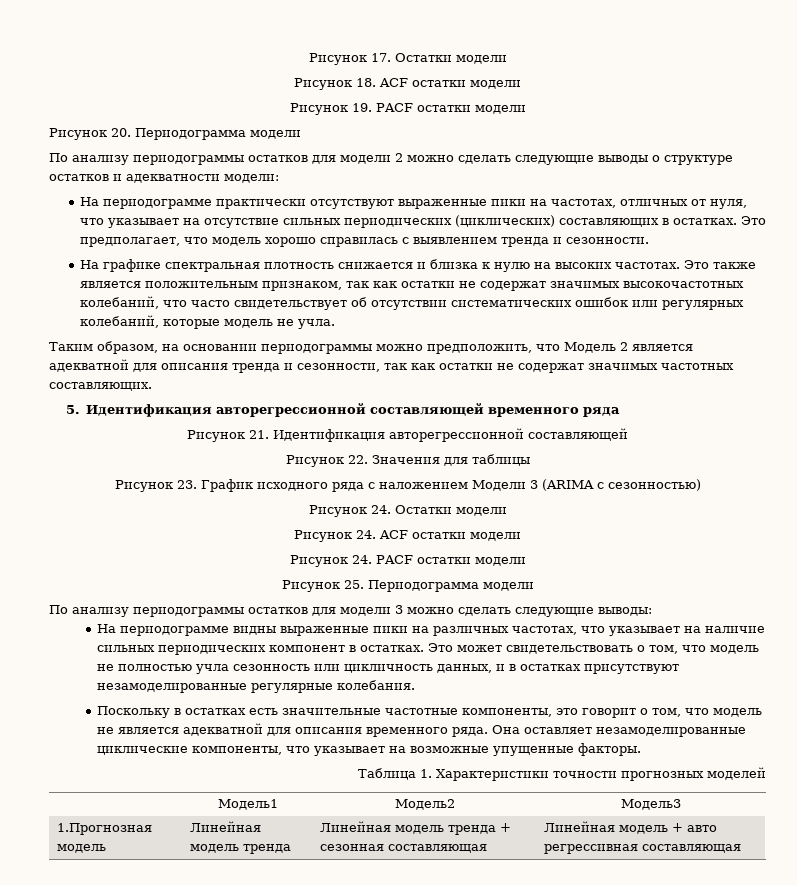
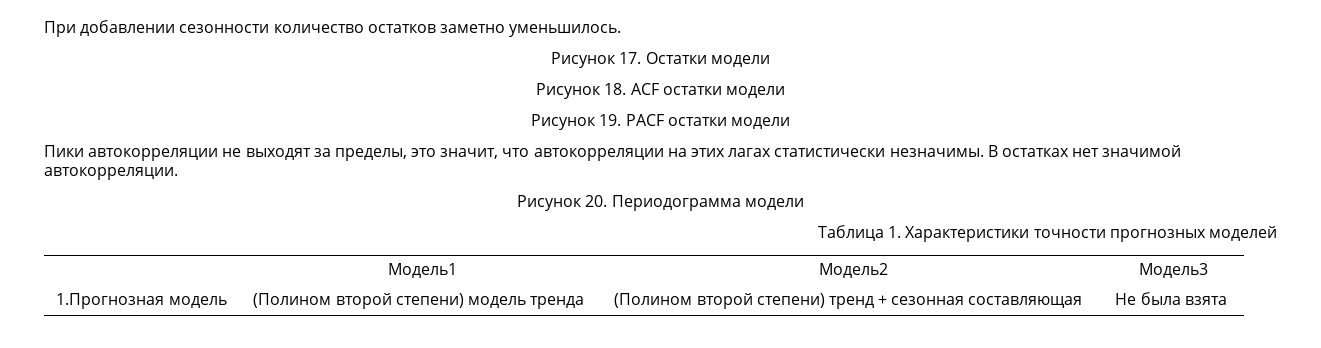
+ При добавлении сезонности количество остатков заметно уменьшилось.
+ Пики автокорреляции не выходят за пределы, это значит, что автокорреляции на этих лагах статистически незначимы. В остатках нет значимой автокорреляции.
  Рисунок 20. Периодограмма модели
- По анализу периодограммы остатков для модели 2 можно сделать следующие выводы о структуре остатков и адекватности модели:
- На периодограмме практически отсутствуют выраженные пики на частотах, отличных от нуля, что указывает на отсутствие сильных периодических (циклических) составляющих в остатках. Это предполагает, что модель хорошо справилась с выявлением тренда и сезонности.
- На графике спектральная плотность снижается и близка к нулю на высоких частотах. Это также является положительным признаком, так как остатки не содержат значимых высокочастотных колебаний, что часто свидетельствует об отсутствии систематических ошибок или регулярных колебаний, которые модель не учла.
- Таким образом, на основании периодограммы можно предположить, что Модель 2 является адекватной для описания тренда и сезонности, так как остатки не содержат значимых частотных составляющих.
- 5. Идентификация авторегрессионной составляющей временного ряда
- Рисунок 21. Идентификация авторегрессионной составляющей
- Рисунок 22. Значения для таблицы
- Рисунок 23. График исходного ряда с наложением Модели 3 (ARIMA с сезонностью)
- Рисунок 24. Остатки модели
- Рисунок 24. ACF остатки модели
- Рисунок 24. PACF остатки модели
- Рисунок 25. Периодограмма модели
- По анализу периодограммы остатков для модели 3 можно сделать следующие выводы:
- На периодограмме видны выраженные пики на различных частотах, что указывает на наличие сильных периодических компонент в остатках. Это может свидетельствовать о том, что модель не полностью учла сезонность или цикличность данных, и в остатках присутствуют незамоделированные регулярные колебания.
- Поскольку в остатках есть значительные частотные компоненты, это говорит о том, что модель не является адекватной для описания временного ряда. Она оставляет незамоделированные циклические компоненты, что указывает на возможные упущенные факторы.
- 1.Прогнозная модель | Линейная модель тренда | Линейная модель тренда + сезонная составляющая | Линейная модель + авто регрессивная составляющая
+ 1.Прогнозная модель | (Полином второй степени) модель тренда | (Полином второй степени) тренд + сезонная составляющая | Не была взята

